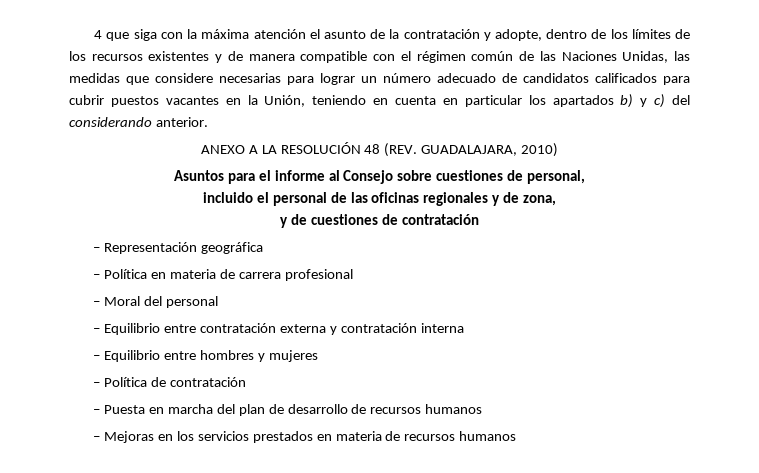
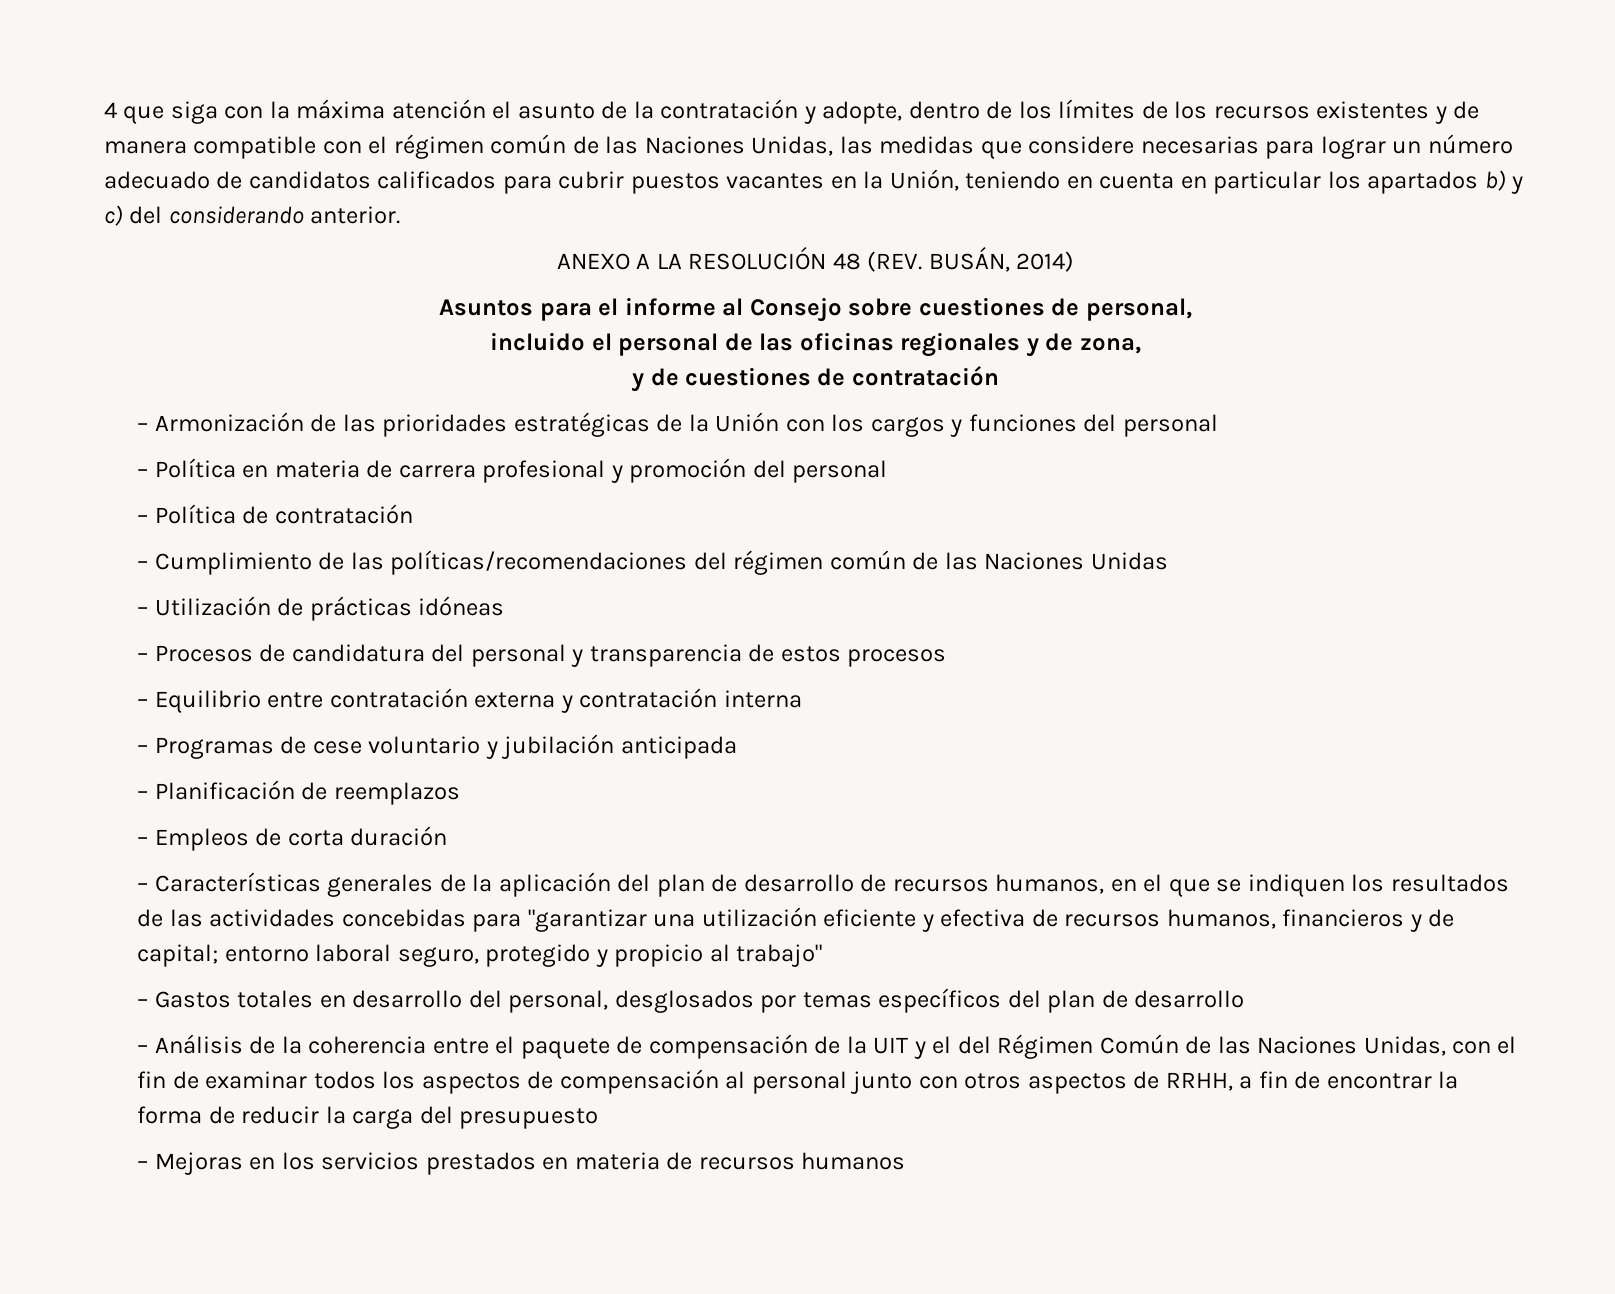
- ANEXO A LA RESOLUCIÓN 48 (REV. GUADALAJARA, 2010)
+ ANEXO A LA RESOLUCIÓN 48 (REV. BUSÁN, 2014)
- – Representación geográfica
+ – Armonización de las prioridades estratégicas de la Unión con los cargos y funciones del personal
- – Política en materia de carrera profesional
- – Moral del personal
+ – Política en materia de carrera profesional y promoción del personal
+ – Política de contratación
+ – Cumplimiento de las políticas/recomendaciones del régimen común de las Naciones Unidas
+ – Utilización de prácticas idóneas
+ – Procesos de candidatura del personal y transparencia de estos procesos
- – Equilibrio entre hombres y mujeres
- – Política de contratación
- – Puesta en marcha del plan de desarrollo de recursos humanos
+ – Programas de cese voluntario y jubilación anticipada
+ – Planificación de reemplazos
+ – Empleos de corta duración
+ – Características generales de la aplicación del plan de desarrollo de recursos humanos, en el que se indiquen los resultados de las actividades concebidas para "garantizar una utilización eficiente y efectiva de recursos humanos, financieros y de capital; entorno laboral seguro, protegido y propicio al trabajo"
+ – Gastos totales en desarrollo del personal, desglosados por temas específicos del plan de desarrollo
+ – Análisis de la coherencia entre el paquete de compensación de la UIT y el del Régimen Común de las Naciones Unidas, con el fin de examinar todos los aspectos de compensación al personal junto con otros aspectos de RRHH, a fin de encontrar la forma de reducir la carga del presupuesto

